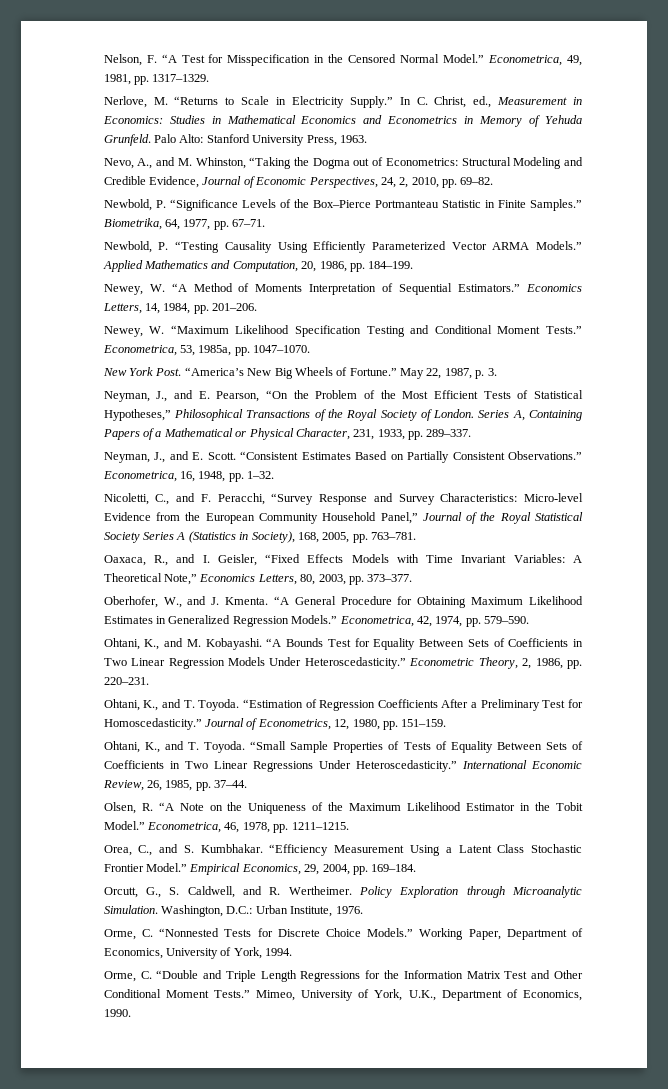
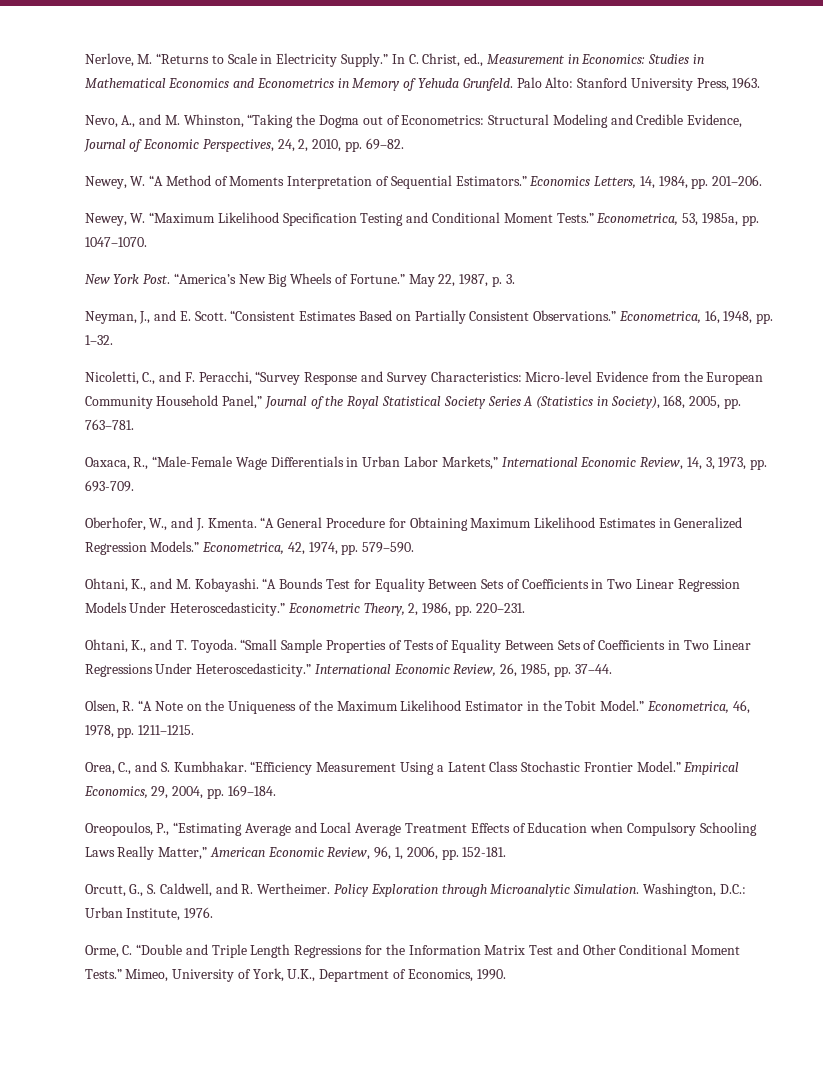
- Nelson, F. “A Test for Misspecification in the Censored Normal Model.” Econometrica, 49, 1981, pp. 1317–1329.
- Newbold, P. “Significance Levels of the Box–Pierce Portmanteau Statistic in Finite Samples.” Biometrika, 64, 1977, pp. 67–71.
- Newbold, P. “Testing Causality Using Efficiently Parameterized Vector ARMA Models.” Applied Mathematics and Computation, 20, 1986, pp. 184–199.
- Neyman, J., and E. Pearson, “On the Problem of the Most Efficient Tests of Statistical Hypotheses,” Philosophical Transactions of the Royal Society of London. Series A, Containing Papers of a Mathematical or Physical Character, 231, 1933, pp. 289–337.
- Oaxaca, R., and I. Geisler, “Fixed Effects Models with Time Invariant Variables: A Theoretical Note,” Economics Letters, 80, 2003, pp. 373–377.
+ Oaxaca, R., “Male-Female Wage Differentials in Urban Labor Markets,” International Economic Review, 14, 3, 1973, pp. 693-709.
- Ohtani, K., and T. Toyoda. “Estimation of Regression Coefficients After a Preliminary Test for Homoscedasticity.” Journal of Econometrics, 12, 1980, pp. 151–159.
+ Oreopoulos, P., “Estimating Average and Local Average Treatment Effects of Education when Compulsory Schooling Laws Really Matter,” American Economic Review, 96, 1, 2006, pp. 152-181.
- Orme, C. “Nonnested Tests for Discrete Choice Models.” Working Paper, Department of Economics, University of York, 1994.

